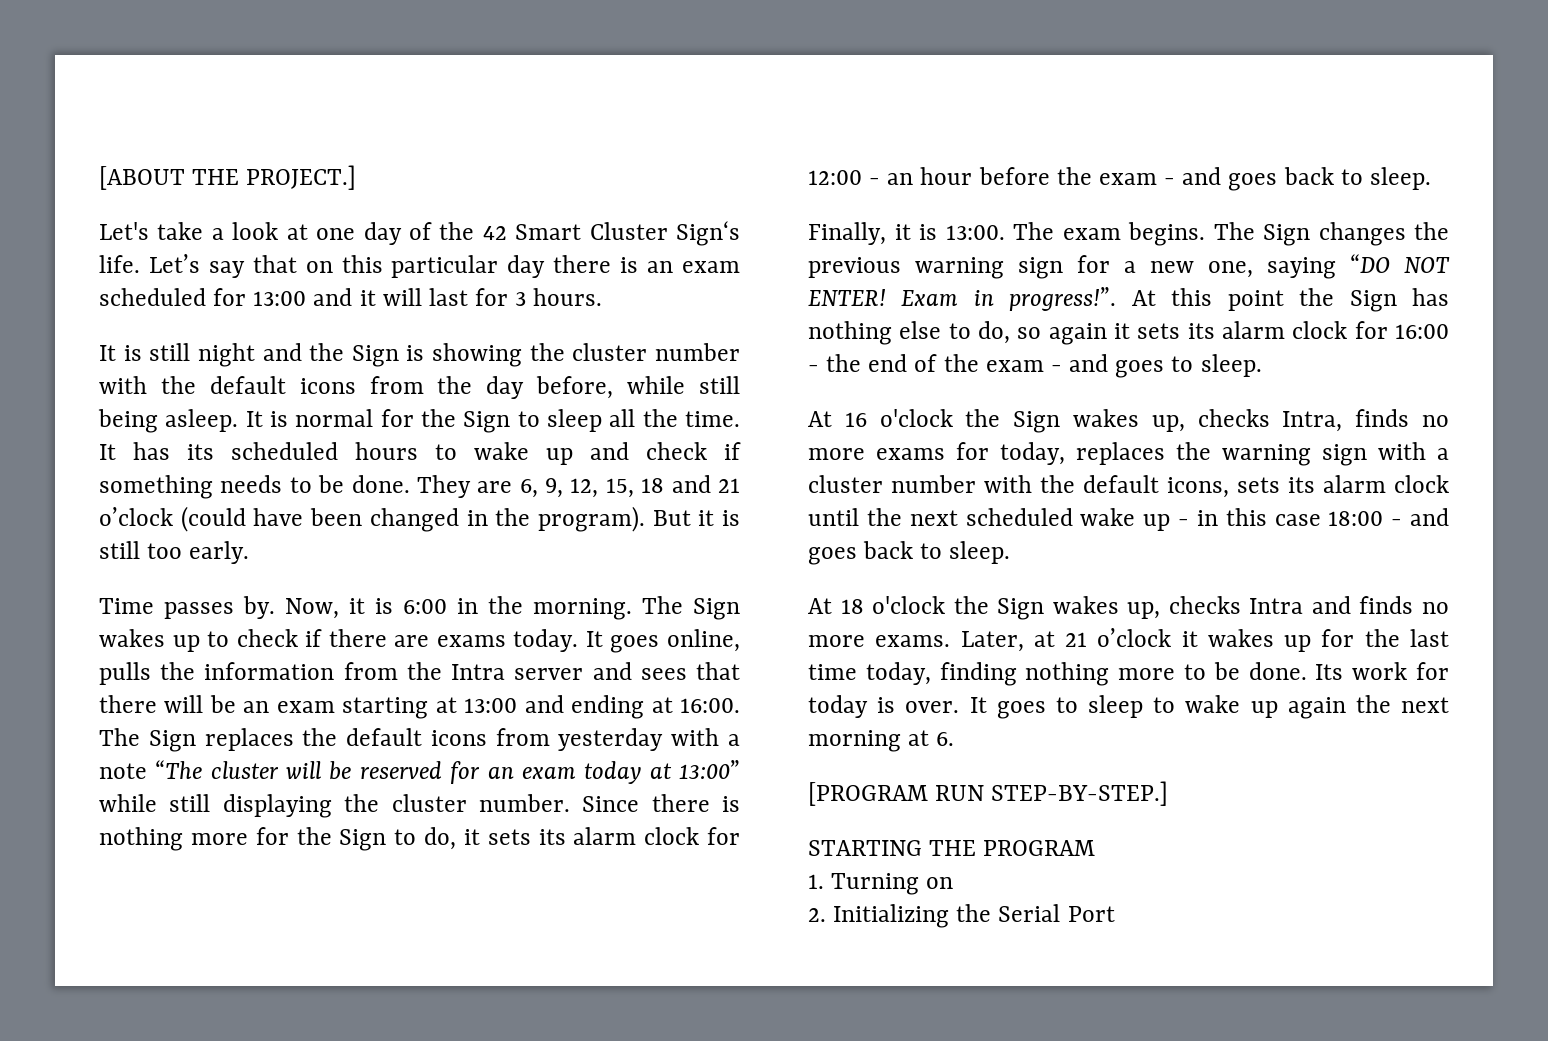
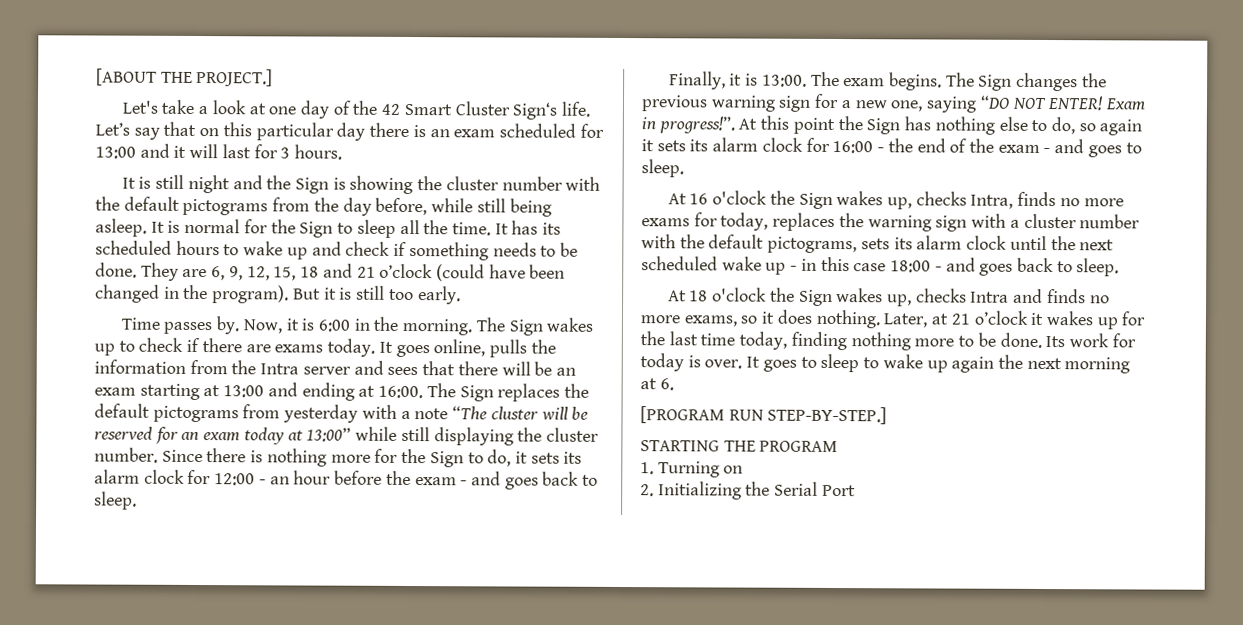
- It is still night and the Sign is showing the cluster number with the default icons from the day before, while still being asleep.
+ It is still night and the Sign is showing the cluster number with the default pictograms from the day before, while still being asleep.
- The Sign replaces the default icons from yesterday with a note “The cluster will be reserved for an exam today at 13:00” while still displaying the cluster number.
+ The Sign replaces the default pictograms from yesterday with a note “The cluster will be reserved for an exam today at 13:00” while still displaying the cluster number.
- At 16 o'clock the Sign wakes up, checks Intra, finds no more exams for today, replaces the warning sign with a cluster number with the default icons, sets its alarm clock until the next scheduled wake up - in this case 18:00 - and goes back to sleep.
+ At 16 o'clock the Sign wakes up, checks Intra, finds no more exams for today, replaces the warning sign with a cluster number with the default pictograms, sets its alarm clock until the next scheduled wake up - in this case 18:00 - and goes back to sleep.
- At 18 o'clock the Sign wakes up, checks Intra and finds no more exams.
+ At 18 o'clock the Sign wakes up, checks Intra and finds no more exams, so it does nothing.

